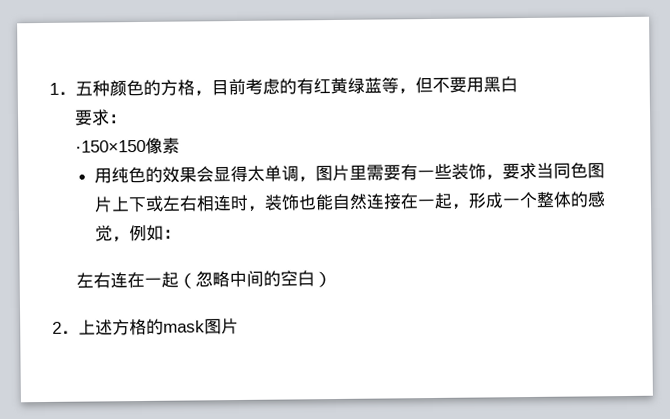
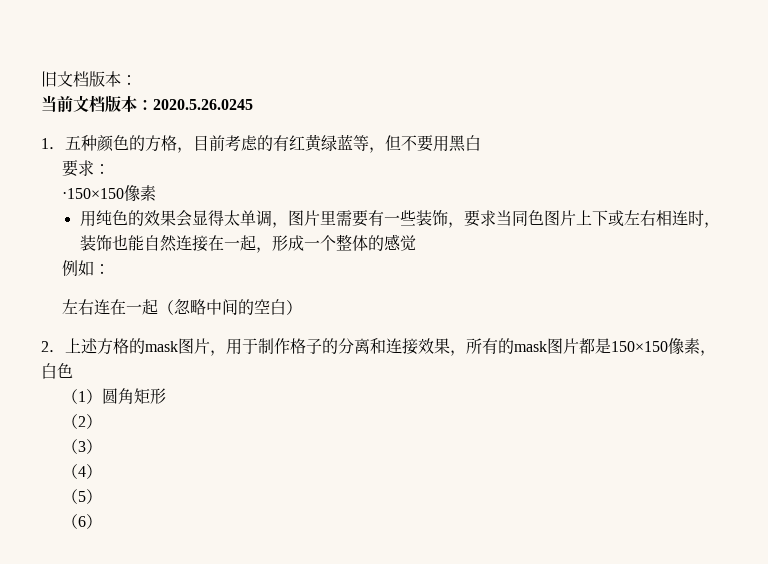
+ 旧文档版本：
+ 当前文档版本：2020.5.26.0245
- 用纯色的效果会显得太单调，图片里需要有一些装饰，要求当同色图片上下或左右相连时，装饰也能自然连接在一起，形成一个整体的感觉，例如：
+ 用纯色的效果会显得太单调，图片里需要有一些装饰，要求当同色图片上下或左右相连时，装饰也能自然连接在一起，形成一个整体的感觉
+ 例如：
- 2．上述方格的mask图片
+ 2．上述方格的mask图片，用于制作格子的分离和连接效果，所有的mask图片都是150×150像素，白色
+ （1）圆角矩形
+ （2）
+ （3）
+ （4）
+ （5）
+ （6）

